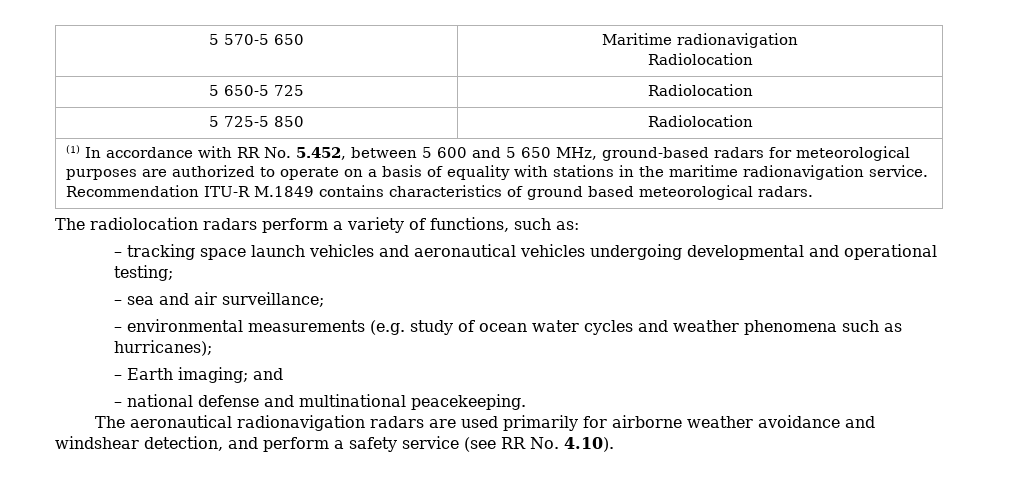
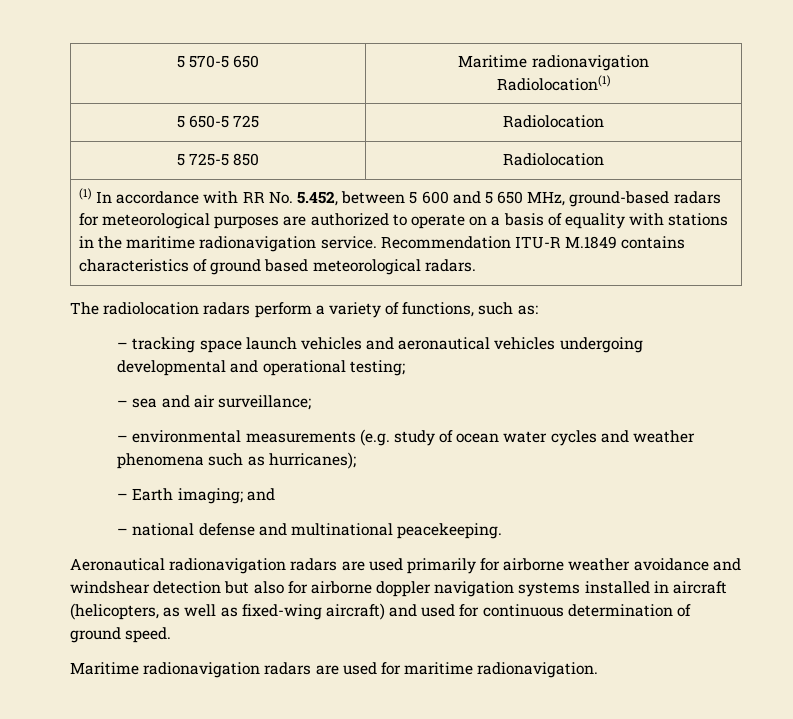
  5 570-5 650 | Maritime radionavigation
- Radiolocation
+ Radiolocation(1)
- The aeronautical radionavigation radars are used primarily for airborne weather avoidance and windshear detection, and perform a safety service (see RR No. 4.10).
+ Aeronautical radionavigation radars are used primarily for airborne weather avoidance and windshear detection but also for airborne doppler navigation systems installed in aircraft (helicopters, as well as fixed-wing aircraft) and used for continuous determination of ground speed.
+ Maritime radionavigation radars are used for maritime radionavigation.

